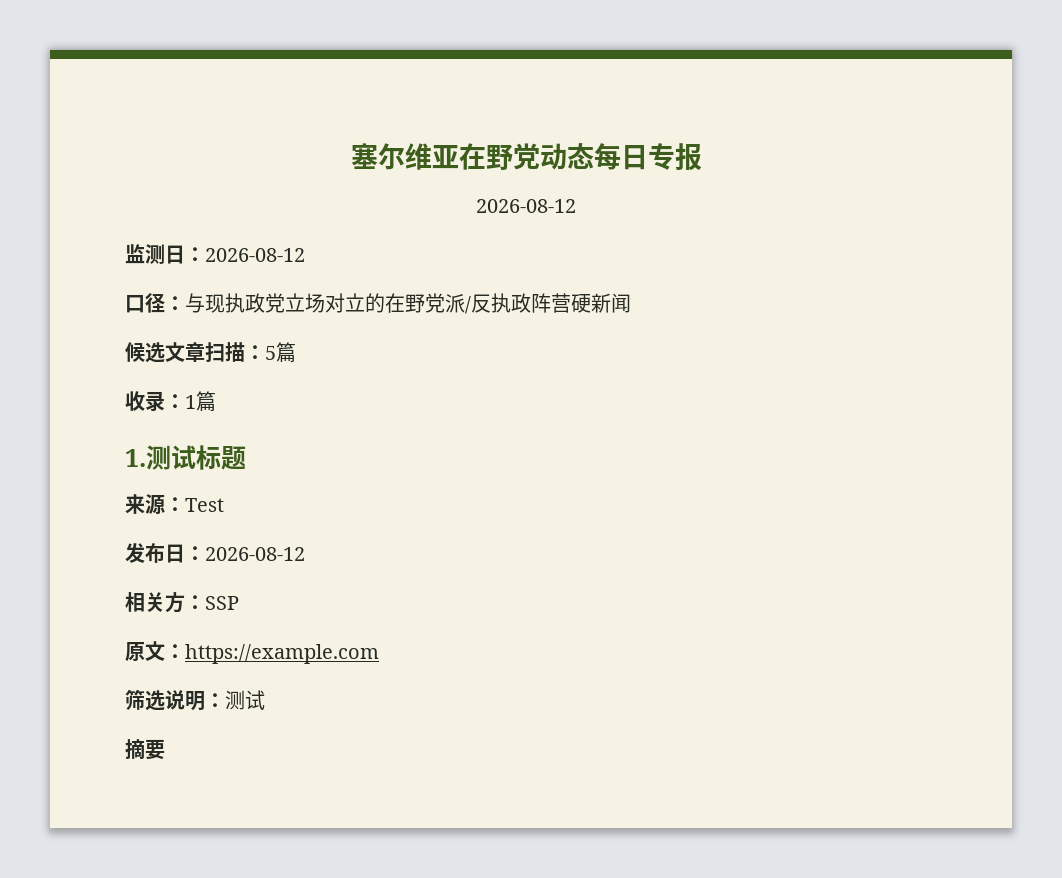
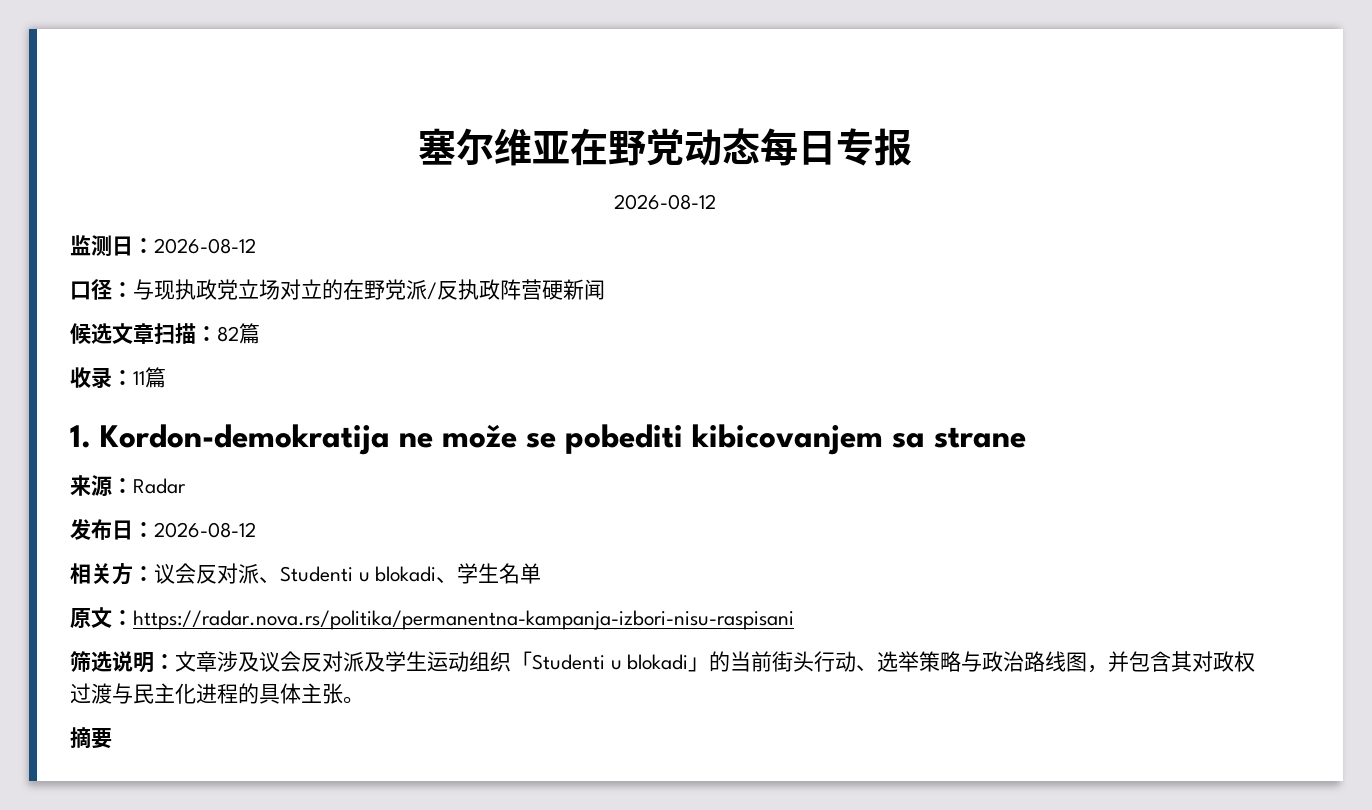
- 候选文章扫描：5篇
+ 候选文章扫描：82篇
- 收录：1篇
+ 收录：11篇
- 1.测试标题
+ 1. Kordon-demokratija ne može se pobediti kibicovanjem sa strane
- 来源：Test
+ 来源：Radar
- 相关方：SSP
+ 相关方：议会反对派、Studenti u blokadi、学生名单
- 原文：https://example.com
+ 原文：https://radar.nova.rs/politika/permanentna-kampanja-izbori-nisu-raspisani
- 筛选说明：测试
+ 筛选说明：文章涉及议会反对派及学生运动组织「Studenti u blokadi」的当前街头行动、选举策略与政治路线图，并包含其对政权过渡与民主化进程的具体主张。

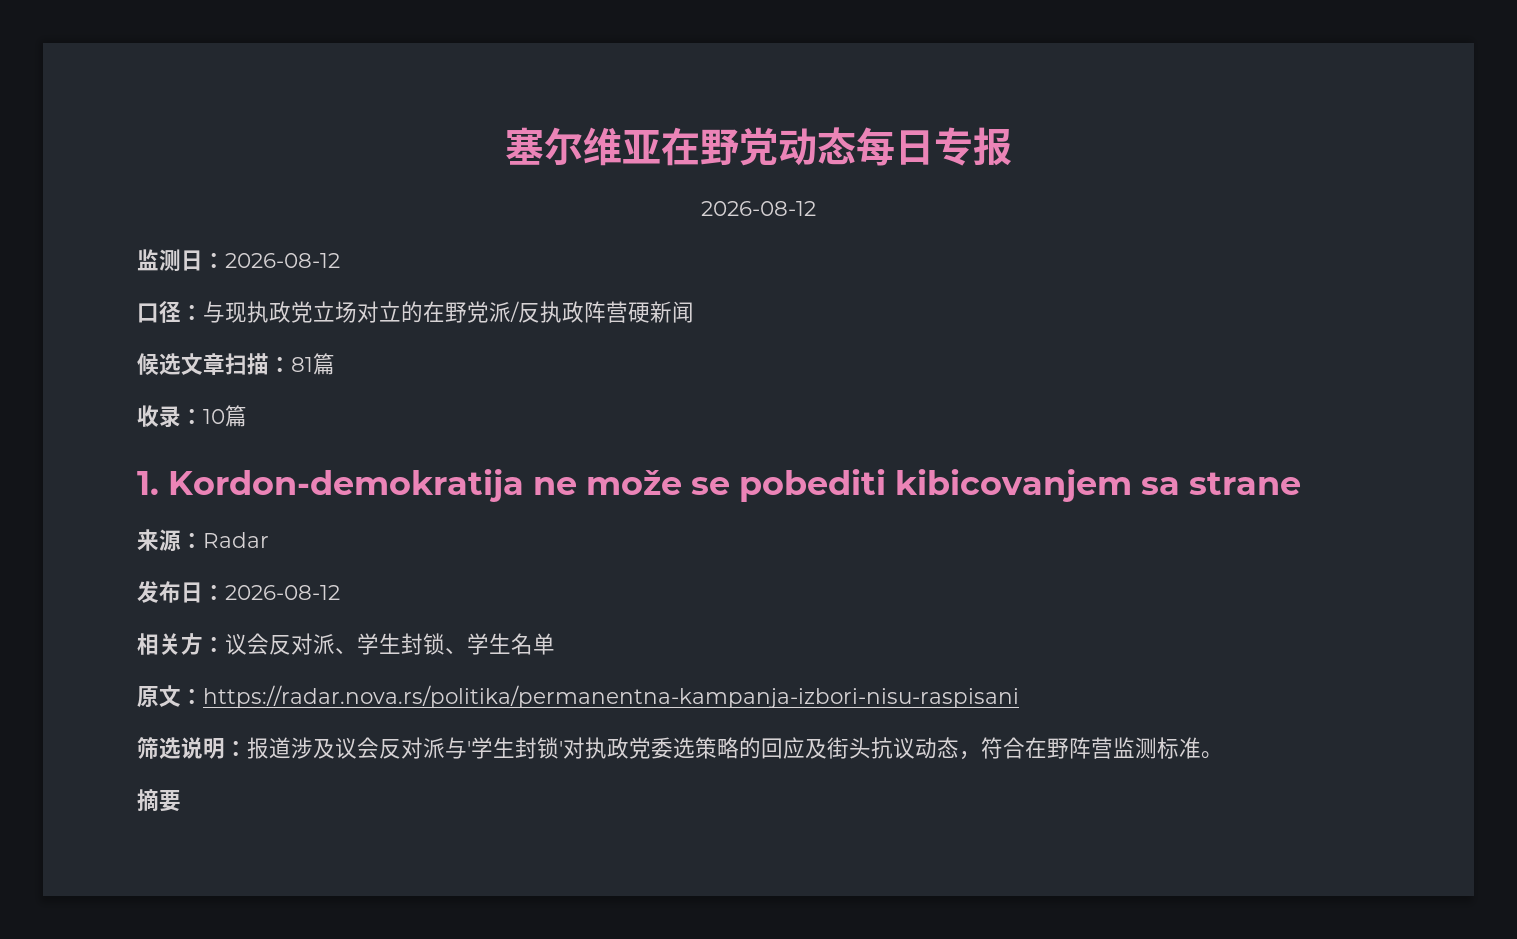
- 候选文章扫描：82篇
+ 候选文章扫描：81篇
- 收录：11篇
+ 收录：10篇
- 相关方：议会反对派、Studenti u blokadi、学生名单
+ 相关方：议会反对派、学生封锁、学生名单
- 筛选说明：文章涉及议会反对派及学生运动组织「Studenti u blokadi」的当前街头行动、选举策略与政治路线图，并包含其对政权过渡与民主化进程的具体主张。
+ 筛选说明：报道涉及议会反对派与'学生封锁'对执政党委选策略的回应及街头抗议动态，符合在野阵营监测标准。

